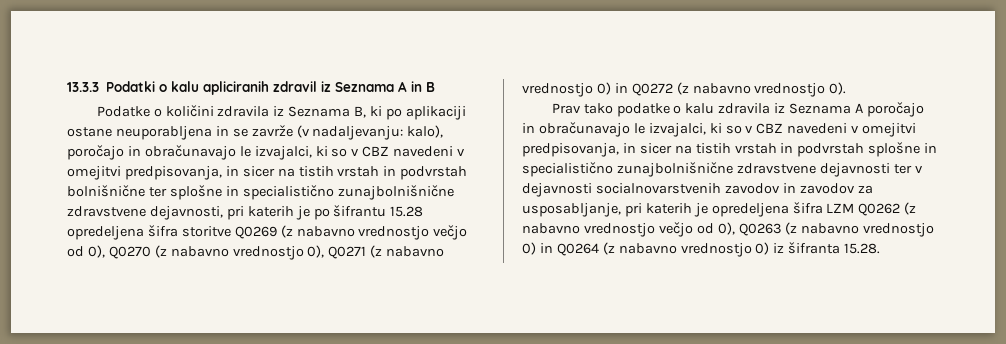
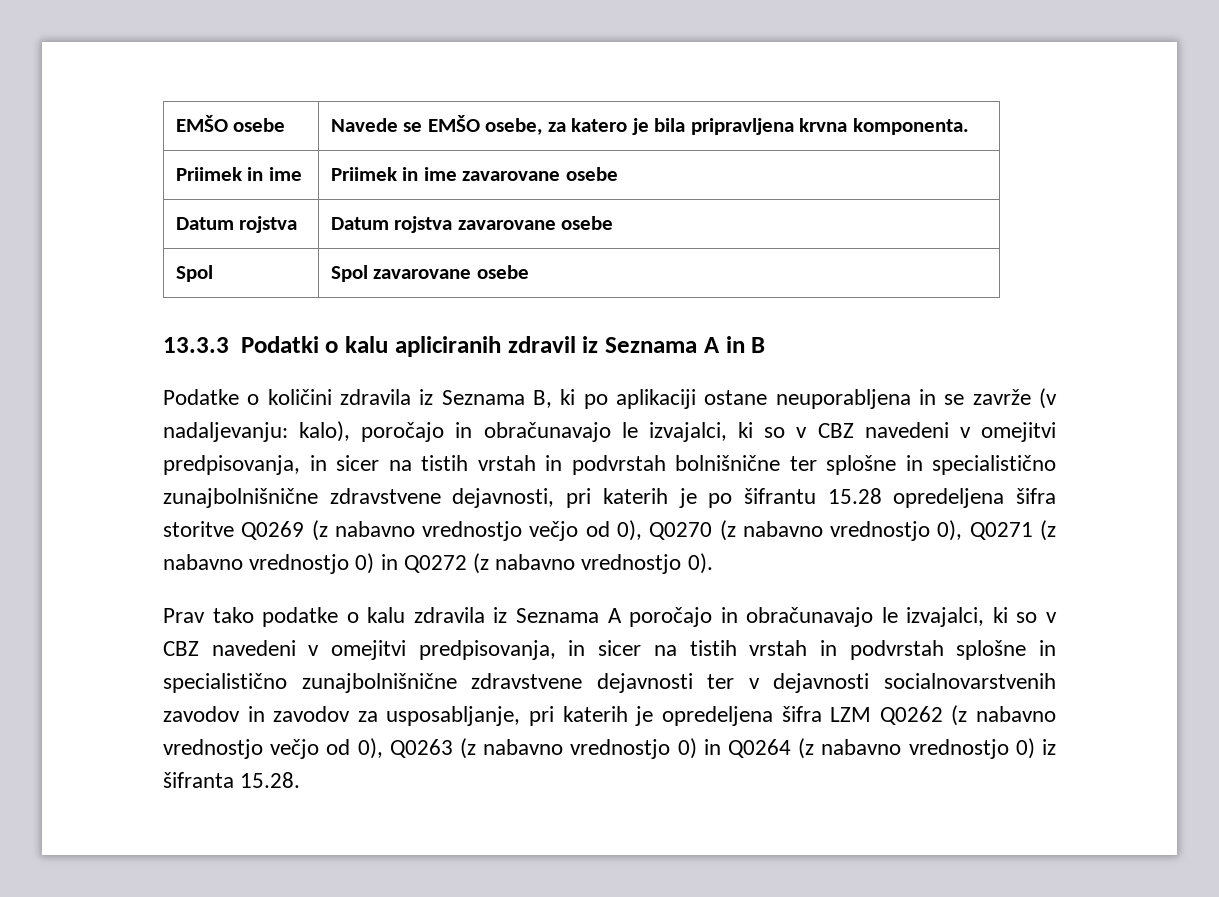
+ EMŠO osebe | Navede se EMŠO osebe, za katero je bila pripravljena krvna komponenta.
+ Priimek in ime | Priimek in ime zavarovane osebe
+ Datum rojstva | Datum rojstva zavarovane osebe
+ Spol | Spol zavarovane osebe

